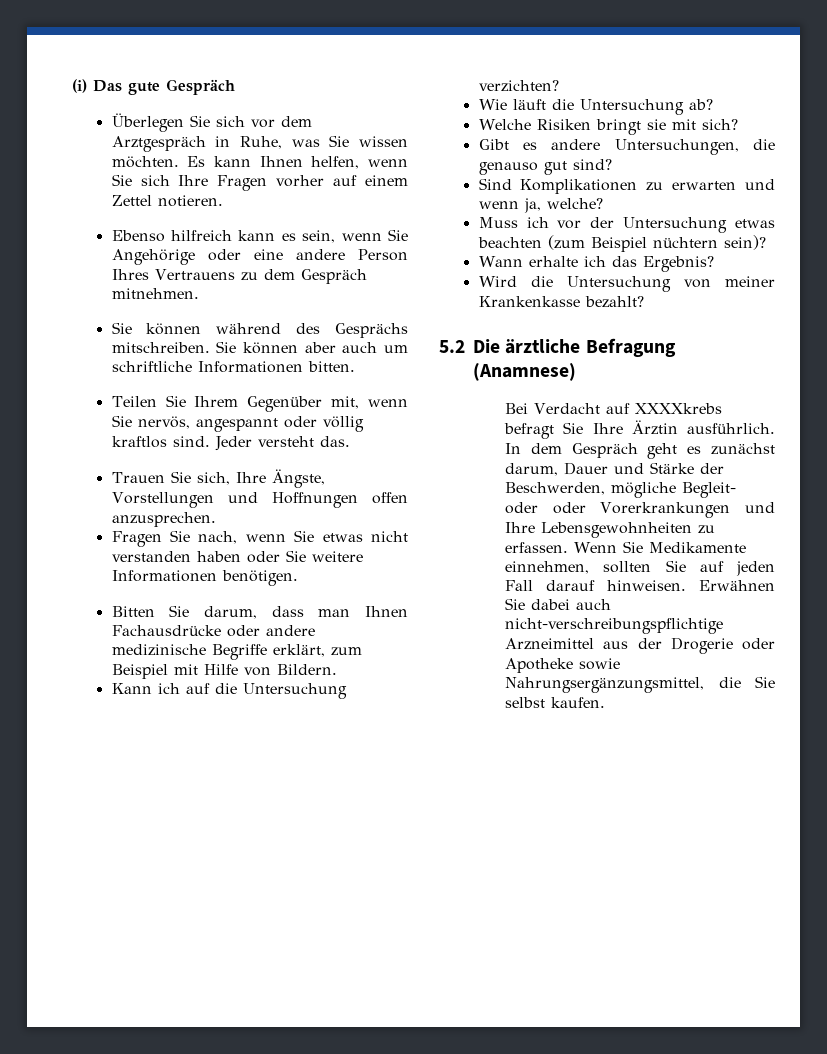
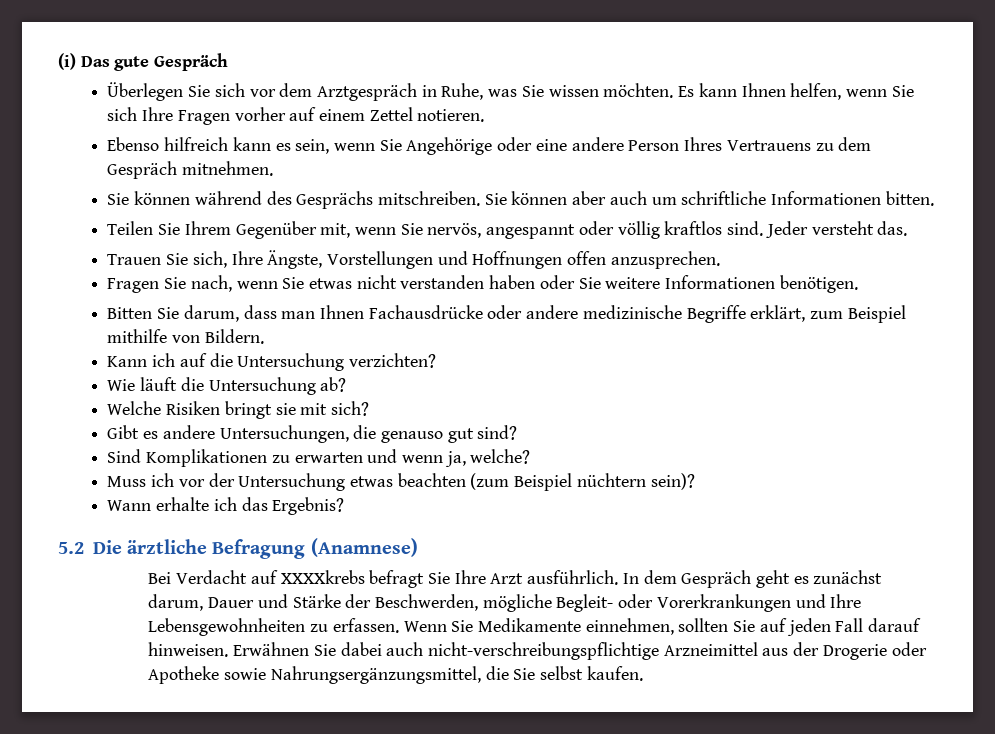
- Bitten Sie darum, dass man Ihnen Fachausdrücke oder andere medizinische Begriffe erklärt, zum Beispiel mit Hilfe von Bildern.
+ Bitten Sie darum, dass man Ihnen Fachausdrücke oder andere medizinische Begriffe erklärt, zum Beispiel mithilfe von Bildern.
- Wird die Untersuchung von meiner Krankenkasse bezahlt?
- Bei Verdacht auf XXXXkrebs befragt Sie Ihre Ärztin ausführlich.
+ Bei Verdacht auf XXXXkrebs befragt Sie Ihre Arzt ausführlich.
- In dem Gespräch geht es zunächst darum, Dauer und Stärke der Beschwerden, mögliche Begleit- oder oder Vorerkrankungen und Ihre Lebensgewohnheiten zu erfassen.
+ In dem Gespräch geht es zunächst darum, Dauer und Stärke der Beschwerden, mögliche Begleit- oder Vorerkrankungen und Ihre Lebensgewohnheiten zu erfassen.

